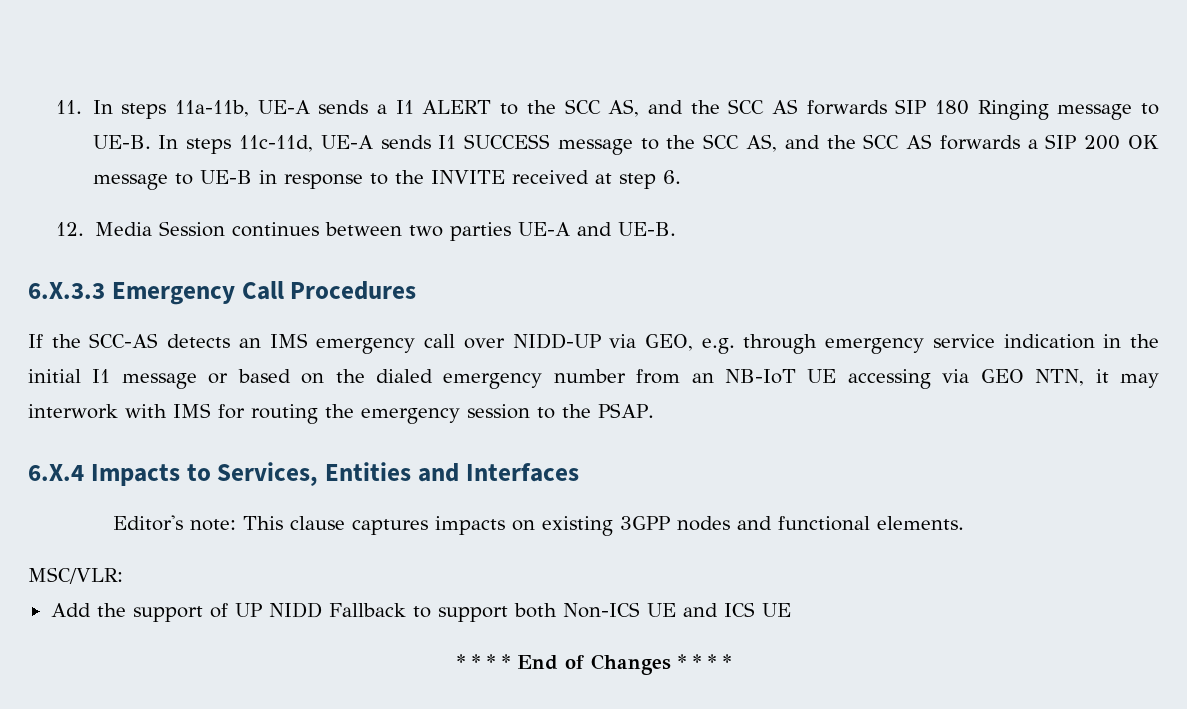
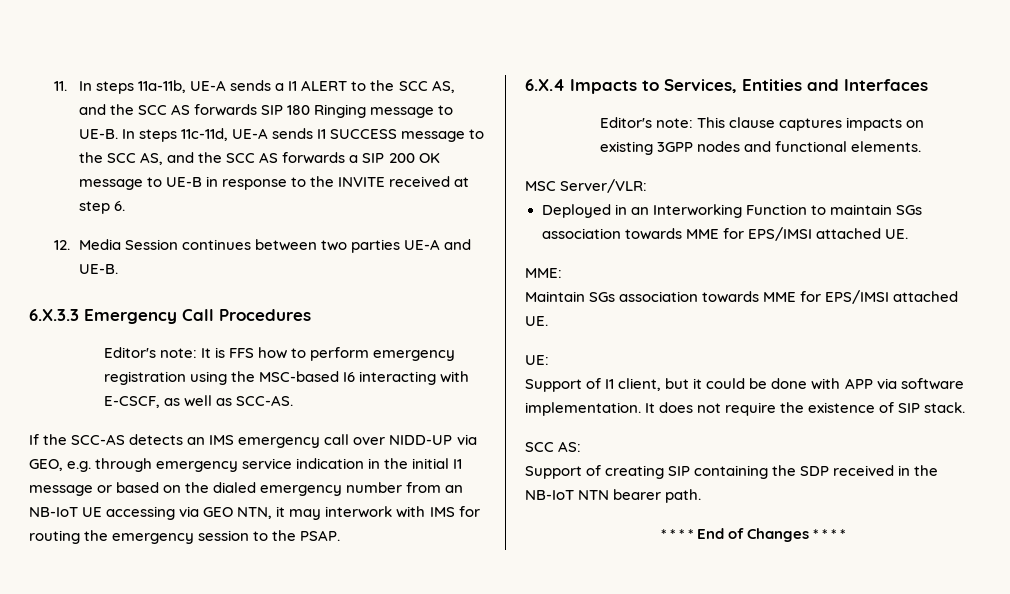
+ Editor's note: It is FFS how to perform emergency registration using the MSC-based I6 interacting with E-CSCF, as well as SCC-AS.
- MSC/VLR:
- Add the support of UP NIDD Fallback to support both Non-ICS UE and ICS UE
+ MSC Server/VLR:
+ Deployed in an Interworking Function to maintain SGs association towards MME for EPS/IMSI attached UE.
+ MME:
+ Maintain SGs association towards MME for EPS/IMSI attached UE.
+ UE:
+ Support of I1 client, but it could be done with APP via software implementation. It does not require the existence of SIP stack.
+ SCC AS:
+ Support of creating SIP containing the SDP received in the NB-IoT NTN bearer path.

